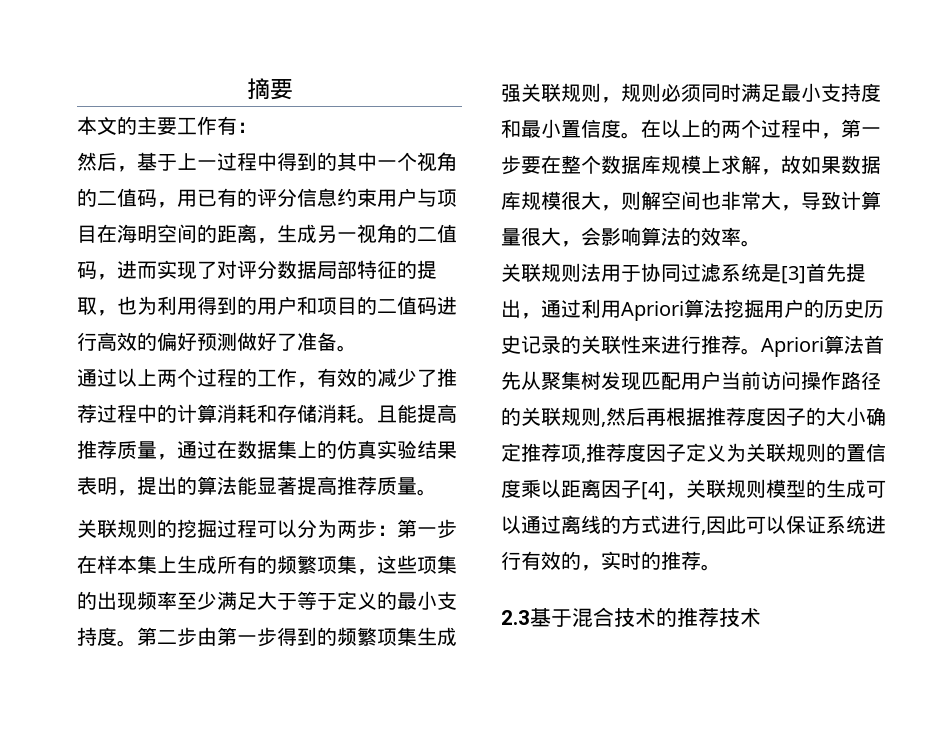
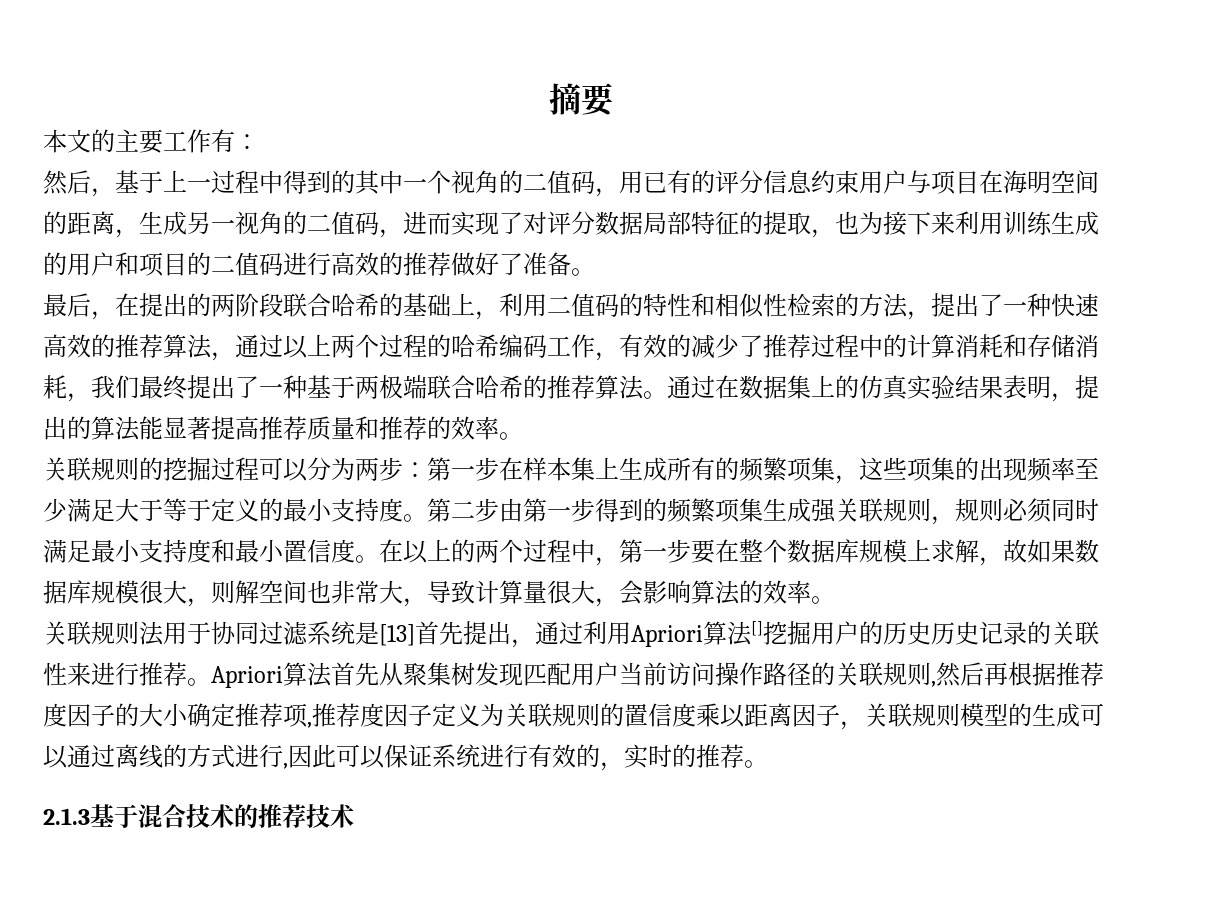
- 然后，基于上一过程中得到的其中一个视角的二值码，用已有的评分信息约束用户与项目在海明空间的距离，生成另一视角的二值码，进而实现了对评分数据局部特征的提取，也为利用得到的用户和项目的二值码进行高效的偏好预测做好了准备。
+ 然后，基于上一过程中得到的其中一个视角的二值码，用已有的评分信息约束用户与项目在海明空间的距离，生成另一视角的二值码，进而实现了对评分数据局部特征的提取，也为接下来利用训练生成的用户和项目的二值码进行高效的推荐做好了准备。
- 通过以上两个过程的工作，有效的减少了推荐过程中的计算消耗和存储消耗。且能提高推荐质量，通过在数据集上的仿真实验结果表明，提出的算法能显著提高推荐质量。
+ 最后，在提出的两阶段联合哈希的基础上，利用二值码的特性和相似性检索的方法，提出了一种快速高效的推荐算法，通过以上两个过程的哈希编码工作，有效的减少了推荐过程中的计算消耗和存储消耗，我们最终提出了一种基于两极端联合哈希的推荐算法。通过在数据集上的仿真实验结果表明，提出的算法能显著提高推荐质量和推荐的效率。
- 关联规则法用于协同过滤系统是[3]首先提出，通过利用Apriori算法挖掘用户的历史历史记录的关联性来进行推荐。
+ 关联规则法用于协同过滤系统是[13]首先提出，通过利用Apriori算法[]挖掘用户的历史历史记录的关联性来进行推荐。
- Apriori算法首先从聚集树发现匹配用户当前访问操作路径的关联规则,然后再根据推荐度因子的大小确定推荐项,推荐度因子定义为关联规则的置信度乘以距离因子[4]，关联规则模型的生成可以通过离线的方式进行,因此可以保证系统进行有效的，实时的推荐。
+ Apriori算法首先从聚集树发现匹配用户当前访问操作路径的关联规则,然后再根据推荐度因子的大小确定推荐项,推荐度因子定义为关联规则的置信度乘以距离因子，关联规则模型的生成可以通过离线的方式进行,因此可以保证系统进行有效的，实时的推荐。
- 2.3基于混合技术的推荐技术
+ 2.1.3基于混合技术的推荐技术

